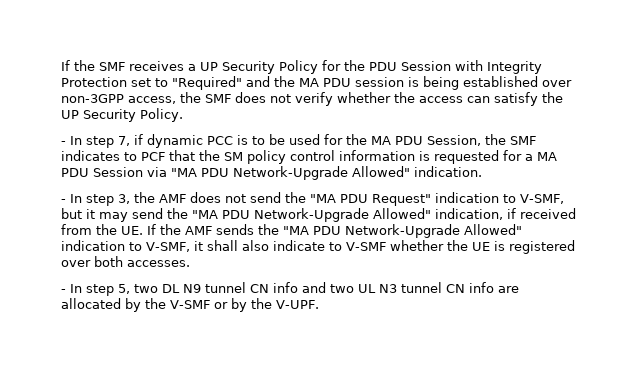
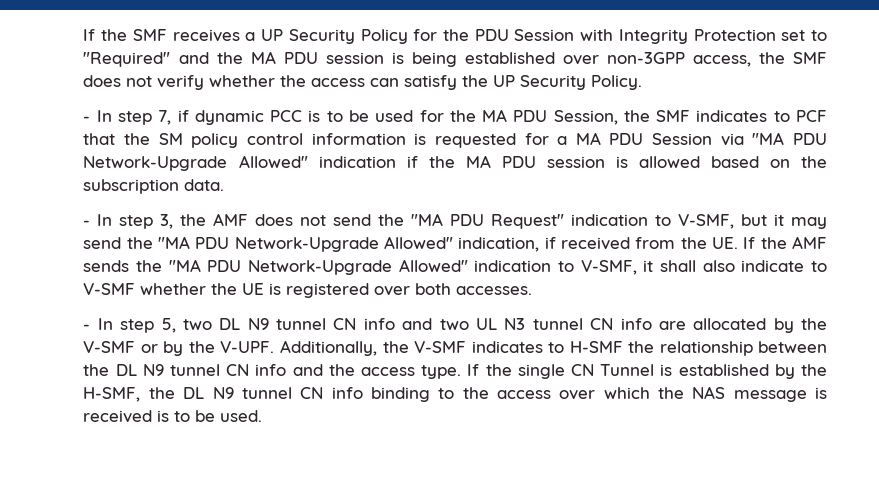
- - In step 7, if dynamic PCC is to be used for the MA PDU Session, the SMF indicates to PCF that the SM policy control information is requested for a MA PDU Session via "MA PDU Network-Upgrade Allowed" indication.
+ - In step 7, if dynamic PCC is to be used for the MA PDU Session, the SMF indicates to PCF that the SM policy control information is requested for a MA PDU Session via "MA PDU Network-Upgrade Allowed" indication if the MA PDU session is allowed based on the subscription data.
+ Additionally, the V-SMF indicates to H-SMF the relationship between the DL N9 tunnel CN info and the access type. If the single CN Tunnel is established by the H-SMF, the DL N9 tunnel CN info binding to the access over which the NAS message is received is to be used.

